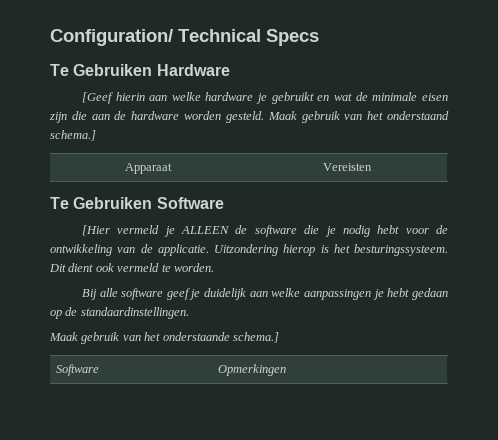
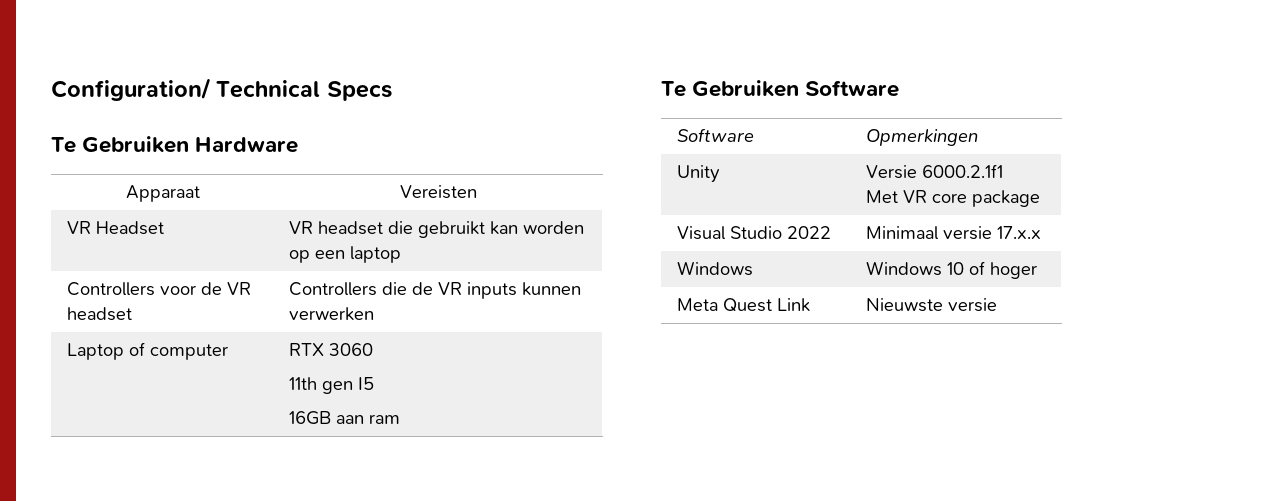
- [Geef hierin aan welke hardware je gebruikt en wat de minimale eisen zijn die aan de hardware worden gesteld. Maak gebruik van het onderstaand schema.]
  Apparaat | Vereisten
+ VR Headset | VR headset die gebruikt kan worden op een laptop
+ Controllers voor de VR headset | Controllers die de VR inputs kunnen verwerken
+ Laptop of computer | RTX 3060
+ 11th gen I5
+ 16GB aan ram
  Te Gebruiken Software
- [Hier vermeld je ALLEEN de software die je nodig hebt voor de ontwikkeling van de applicatie. Uitzondering hierop is het besturingssysteem. Dit dient ook vermeld te worden.
- Bij alle software geef je duidelijk aan welke aanpassingen je hebt gedaan op de standaardinstellingen.
- Maak gebruik van het onderstaande schema.]
  Software | Opmerkingen
+ Unity | Versie 6000.2.1f1
+ Met VR core package
+ Visual Studio 2022 | Minimaal versie 17.x.x
+ Windows | Windows 10 of hoger
+ Meta Quest Link | Nieuwste versie

